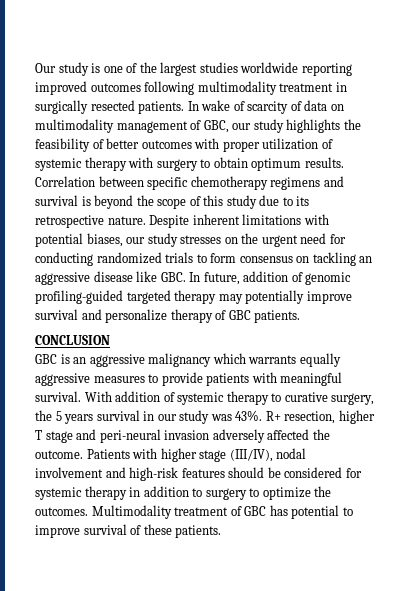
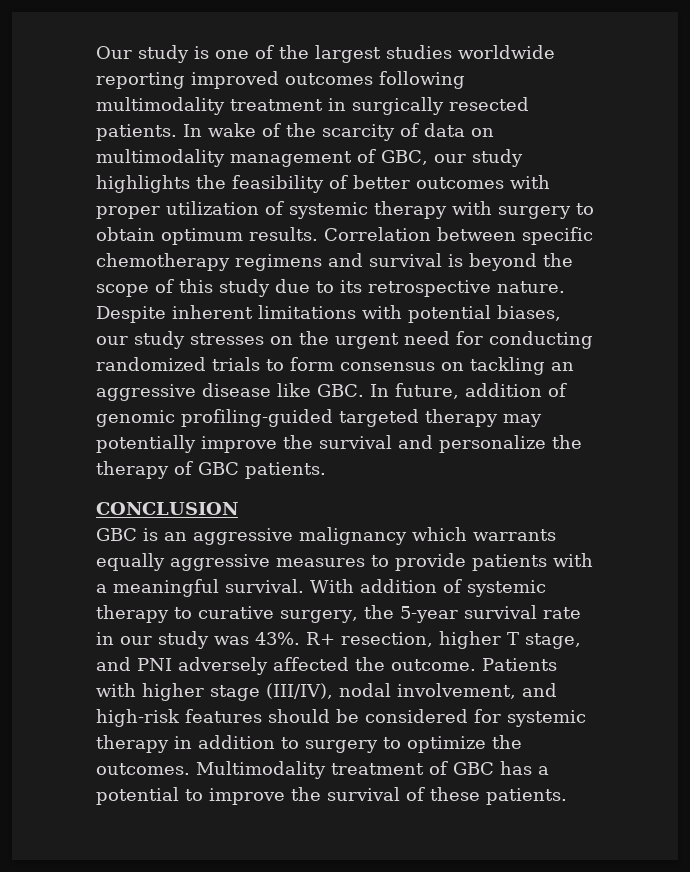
- In wake of scarcity of data on multimodality management of GBC, our study highlights the feasibility of better outcomes with proper utilization of systemic therapy with surgery to obtain optimum results.
+ In wake of the scarcity of data on multimodality management of GBC, our study highlights the feasibility of better outcomes with proper utilization of systemic therapy with surgery to obtain optimum results.
- Despite inherent limitations with potential biases, our study stresses on the urgent need for conducting randomized trials to form consensus on tackling an aggressive disease like GBC. In future, addition of genomic profiling-guided targeted therapy may potentially improve survival and personalize therapy of GBC patients.
+ Despite inherent limitations with potential biases, our study stresses on the urgent need for conducting randomized trials to form consensus on tackling an aggressive disease like GBC. In future, addition of genomic profiling-guided targeted therapy may potentially improve the survival and personalize the therapy of GBC patients.
- GBC is an aggressive malignancy which warrants equally aggressive measures to provide patients with meaningful survival.
+ GBC is an aggressive malignancy which warrants equally aggressive measures to provide patients with a meaningful survival.
- With addition of systemic therapy to curative surgery, the 5 years survival in our study was 43%.
+ With addition of systemic therapy to curative surgery, the 5-year survival rate in our study was 43%.
- R+ resection, higher T stage and peri-neural invasion adversely affected the outcome.
+ R+ resection, higher T stage, and PNI adversely affected the outcome.
- Patients with higher stage (III/IV), nodal involvement and high-risk features should be considered for systemic therapy in addition to surgery to optimize the outcomes.
+ Patients with higher stage (III/IV), nodal involvement, and high-risk features should be considered for systemic therapy in addition to surgery to optimize the outcomes.
- Multimodality treatment of GBC has potential to improve survival of these patients.
+ Multimodality treatment of GBC has a potential to improve the survival of these patients.

